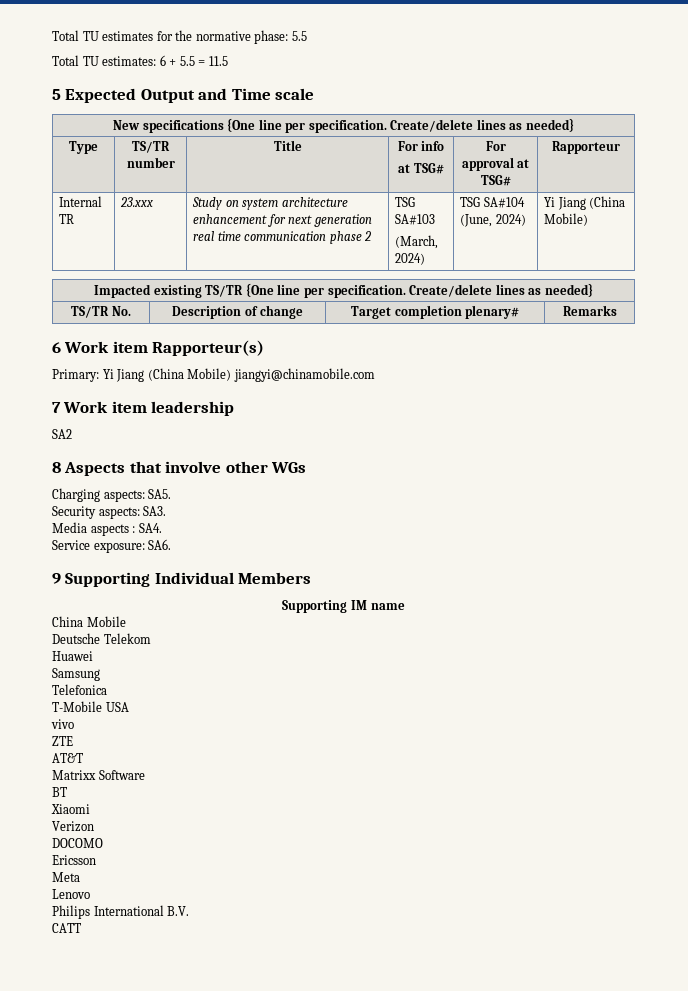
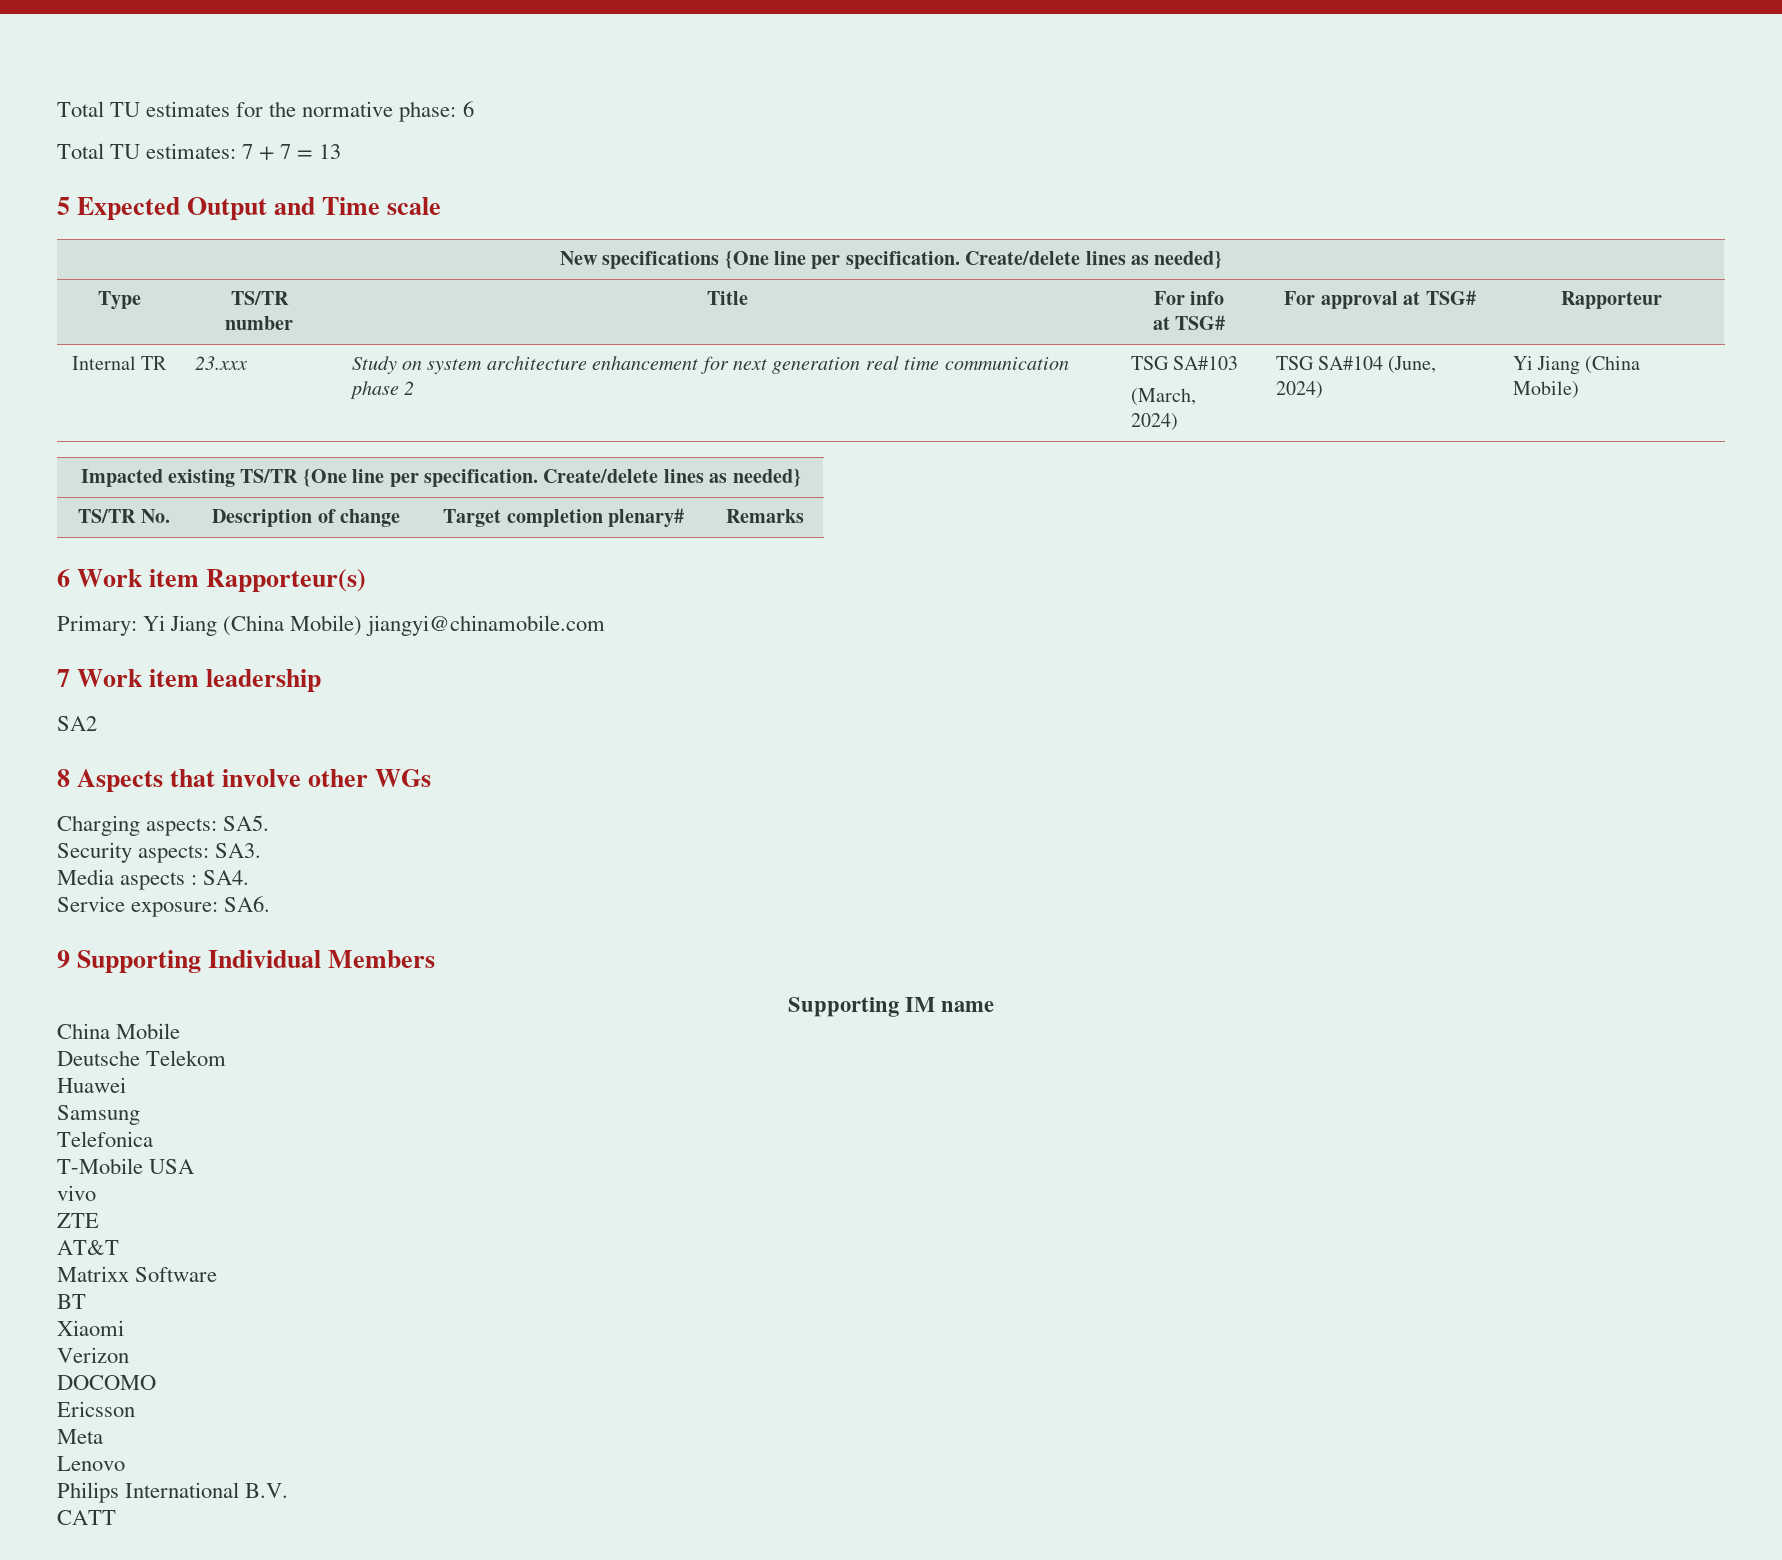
- Total TU estimates for the normative phase: 5.5
+ Total TU estimates for the normative phase: 6
- Total TU estimates: 6 + 5.5 = 11.5
+ Total TU estimates: 7 + 7 = 13

